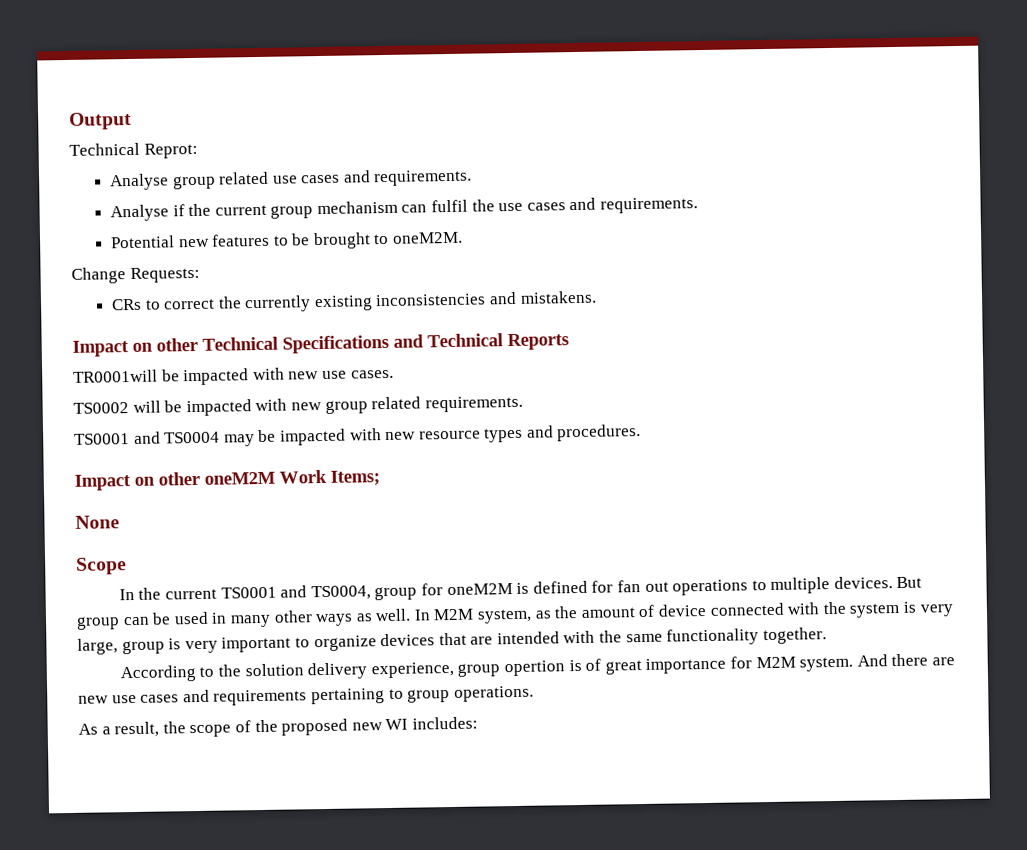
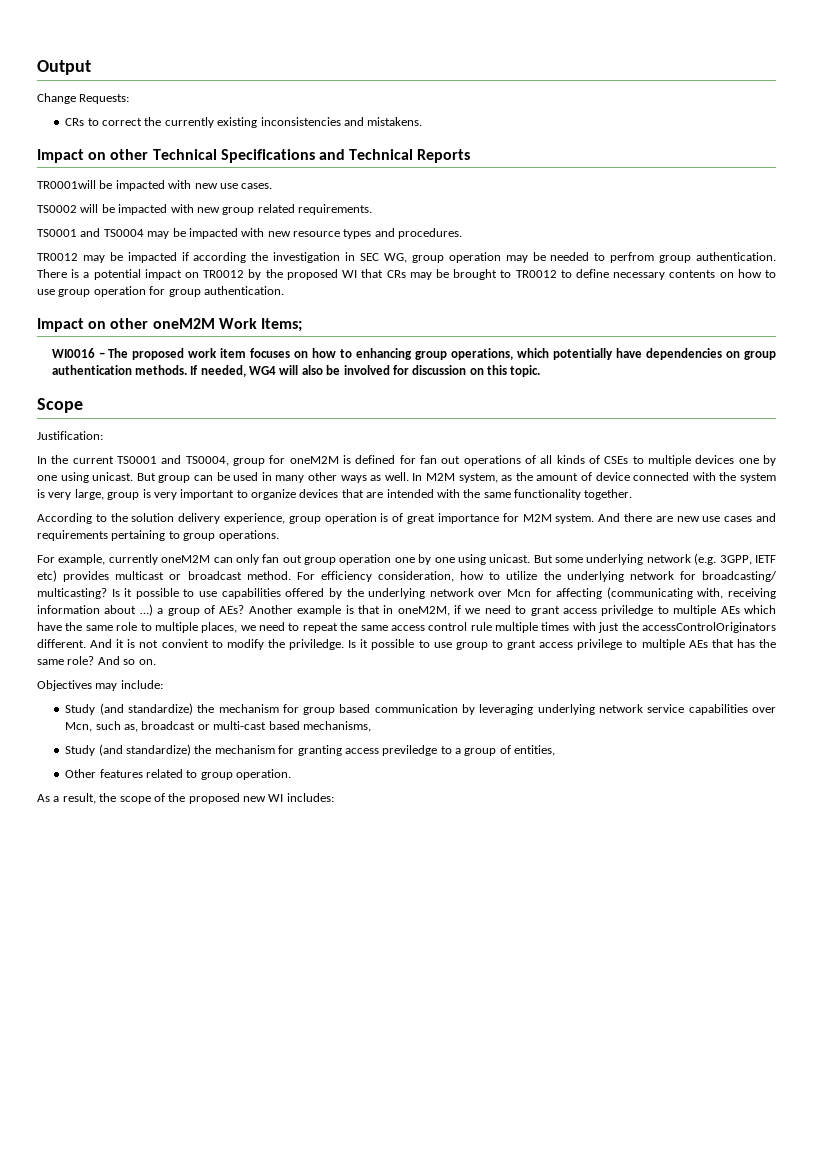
- Technical Reprot:
- Analyse group related use cases and requirements.
- Analyse if the current group mechanism can fulfil the use cases and requirements.
- Potential new features to be brought to oneM2M.
+ TR0012 may be impacted if according the investigation in SEC WG, group operation may be needed to perfrom group authentication. There is a potential impact on TR0012 by the proposed WI that CRs may be brought to TR0012 to define necessary contents on how to use group operation for group authentication.
- None
+ WI0016 – The proposed work item focuses on how to enhancing group operations, which potentially have dependencies on group authentication methods. If needed, WG4 will also be involved for discussion on this topic.
+ Justification:
- In the current TS0001 and TS0004, group for oneM2M is defined for fan out operations to multiple devices.
+ In the current TS0001 and TS0004, group for oneM2M is defined for fan out operations of all kinds of CSEs to multiple devices one by one using unicast.
- According to the solution delivery experience, group opertion is of great importance for M2M system.
+ According to the solution delivery experience, group operation is of great importance for M2M system.
+ For example, currently oneM2M can only fan out group operation one by one using unicast. But some underlying network (e.g. 3GPP, IETF etc) provides multicast or broadcast method. For efficiency consideration, how to utilize the underlying network for broadcasting/ multicasting? Is it possible to use capabilities offered by the underlying network over Mcn for affecting (communicating with, receiving information about …) a group of AEs? Another example is that in oneM2M, if we need to grant access priviledge to multiple AEs which have the same role to multiple places, we need to repeat the same access control rule multiple times with just the accessControlOriginators different. And it is not convient to modify the priviledge. Is it possible to use group to grant access privilege to multiple AEs that has the same role? And so on.
+ Objectives may include:
+ Study (and standardize) the mechanism for group based communication by leveraging underlying network service capabilities over Mcn, such as, broadcast or multi-cast based mechanisms,
+ Study (and standardize) the mechanism for granting access previledge to a group of entities,
+ Other features related to group operation.

